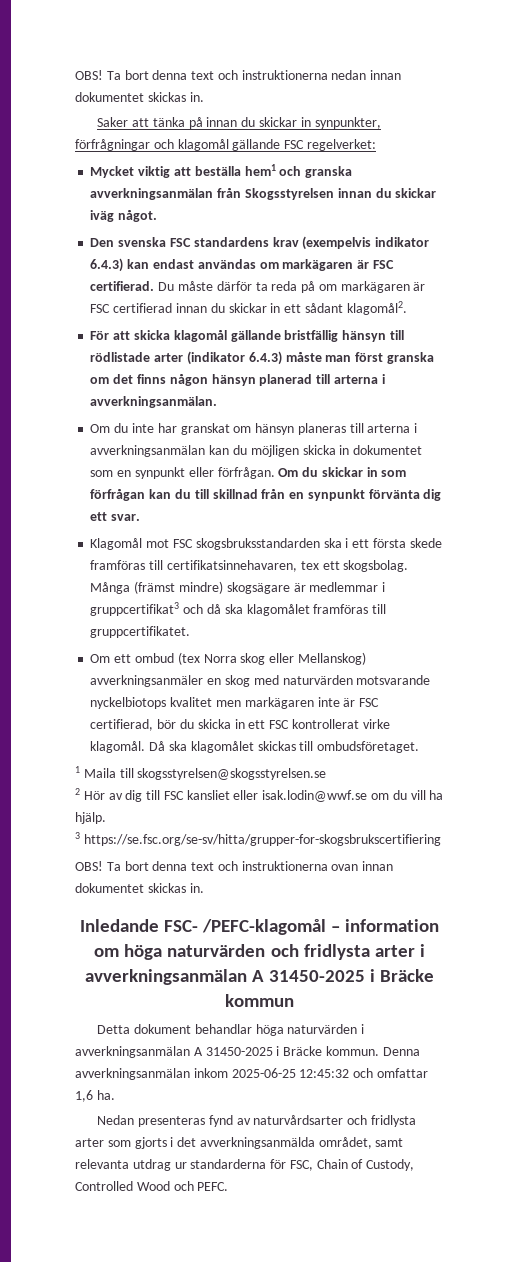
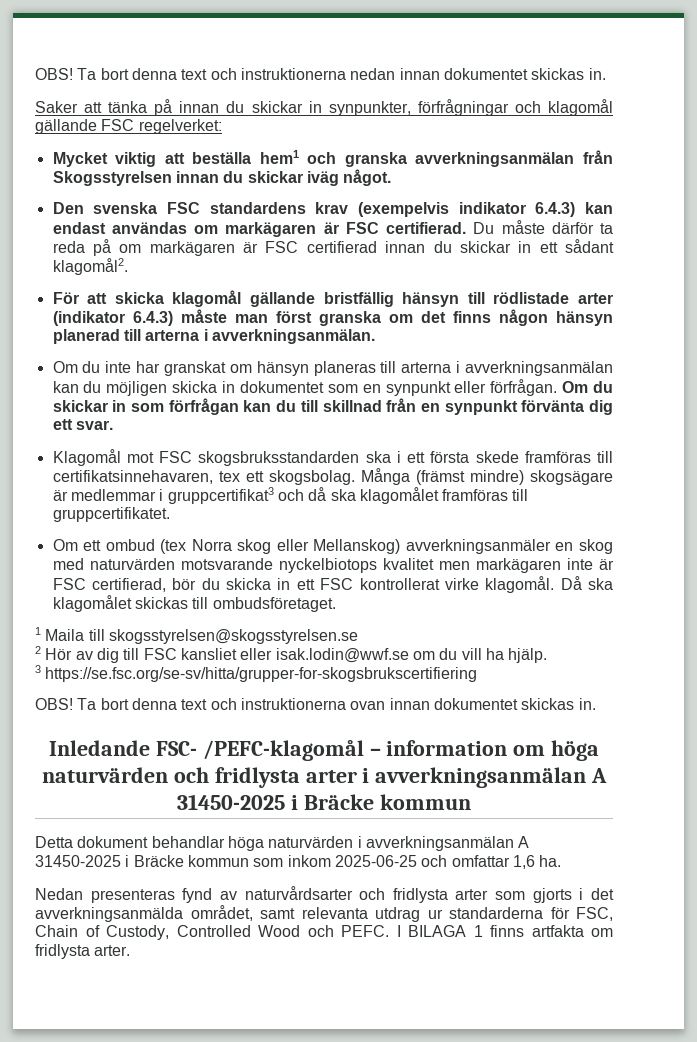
- Detta dokument behandlar höga naturvärden i avverkningsanmälan A 31450-2025 i Bräcke kommun. Denna avverkningsanmälan inkom 2025-06-25 12:45:32 och omfattar 1,6 ha.
+ Detta dokument behandlar höga naturvärden i avverkningsanmälan A 31450-2025 i Bräcke kommun som inkom 2025-06-25 och omfattar 1,6 ha.
+ I BILAGA 1 finns artfakta om fridlysta arter.

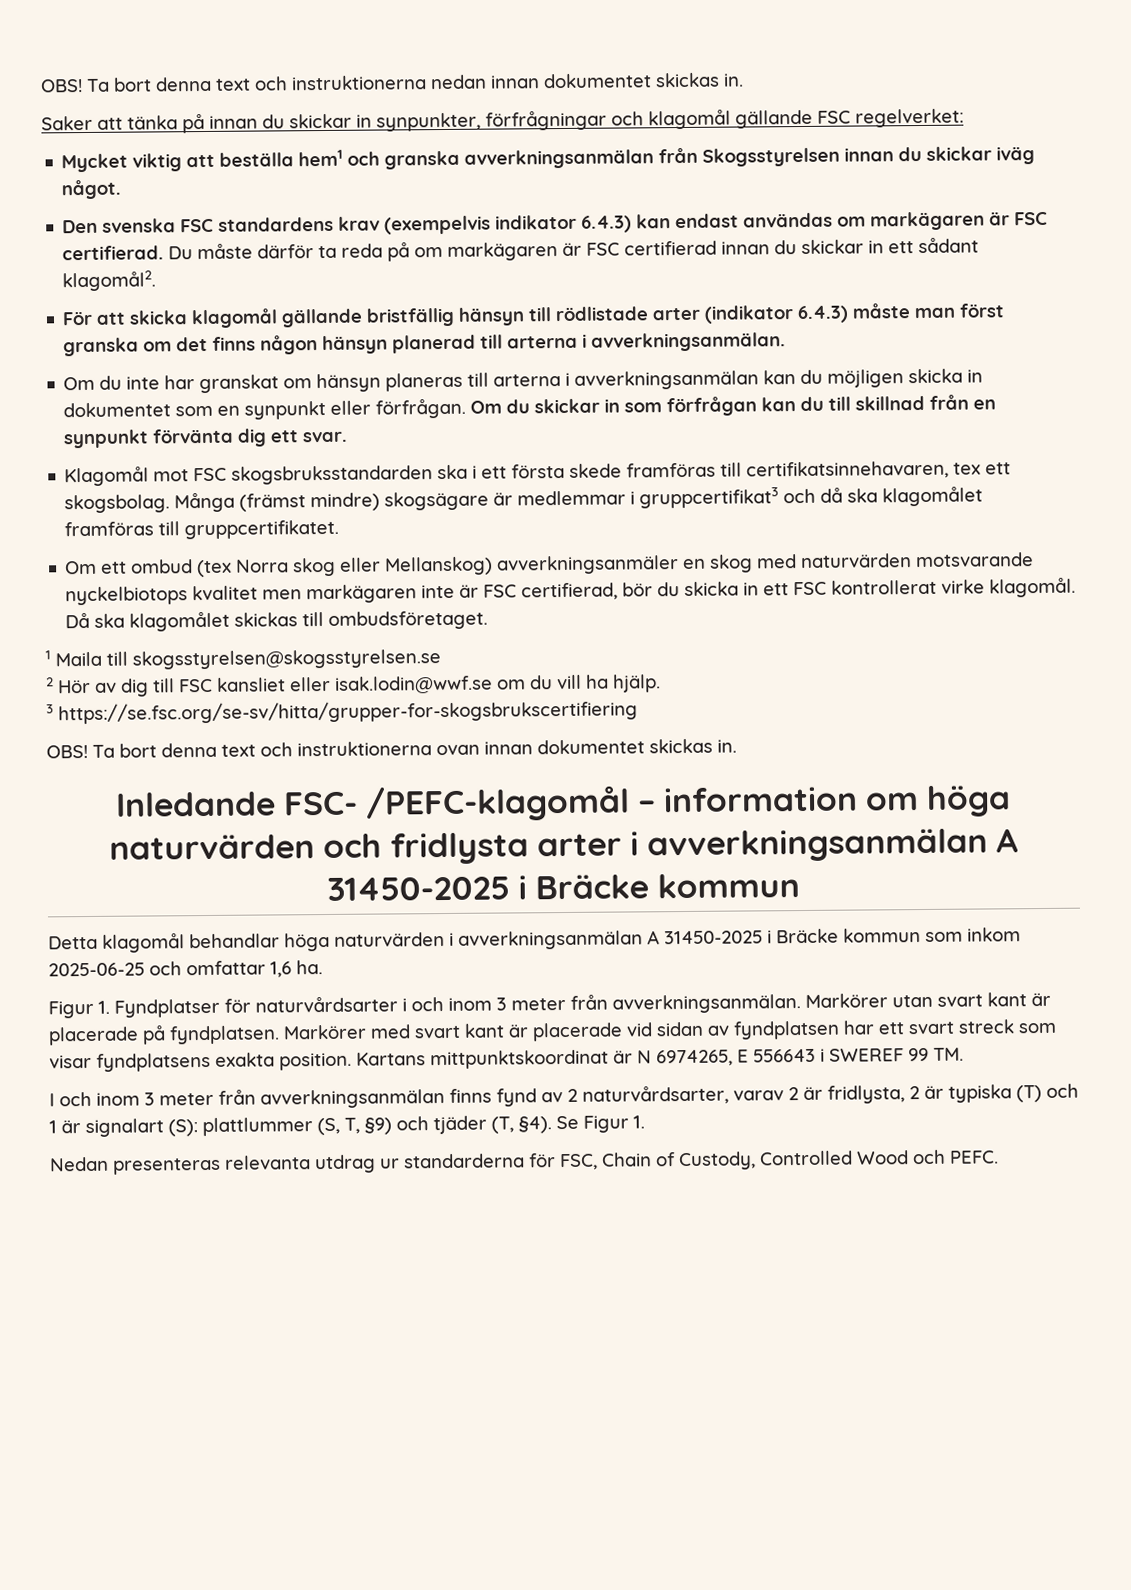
- Detta dokument behandlar höga naturvärden i avverkningsanmälan A 31450-2025 i Bräcke kommun som inkom 2025-06-25 och omfattar 1,6 ha.
+ Detta klagomål behandlar höga naturvärden i avverkningsanmälan A 31450-2025 i Bräcke kommun som inkom 2025-06-25 och omfattar 1,6 ha.
- Nedan presenteras fynd av naturvårdsarter och fridlysta arter som gjorts i det avverkningsanmälda området, samt relevanta utdrag ur standarderna för FSC, Chain of Custody, Controlled Wood och PEFC. I BILAGA 1 finns artfakta om fridlysta arter.
+ Figur 1. Fyndplatser för naturvårdsarter i och inom 3 meter från avverkningsanmälan. Markörer utan svart kant är placerade på fyndplatsen. Markörer med svart kant är placerade vid sidan av fyndplatsen har ett svart streck som visar fyndplatsens exakta position. Kartans mittpunktskoordinat är N 6974265, E 556643 i SWEREF 99 TM.
+ I och inom 3 meter från avverkningsanmälan finns fynd av 2 naturvårdsarter, varav 2 är fridlysta, 2 är typiska (T) och 1 är signalart (S): plattlummer (S, T, §9) och tjäder (T, §4). Se Figur 1.
+ Nedan presenteras relevanta utdrag ur standarderna för FSC, Chain of Custody, Controlled Wood och PEFC.

